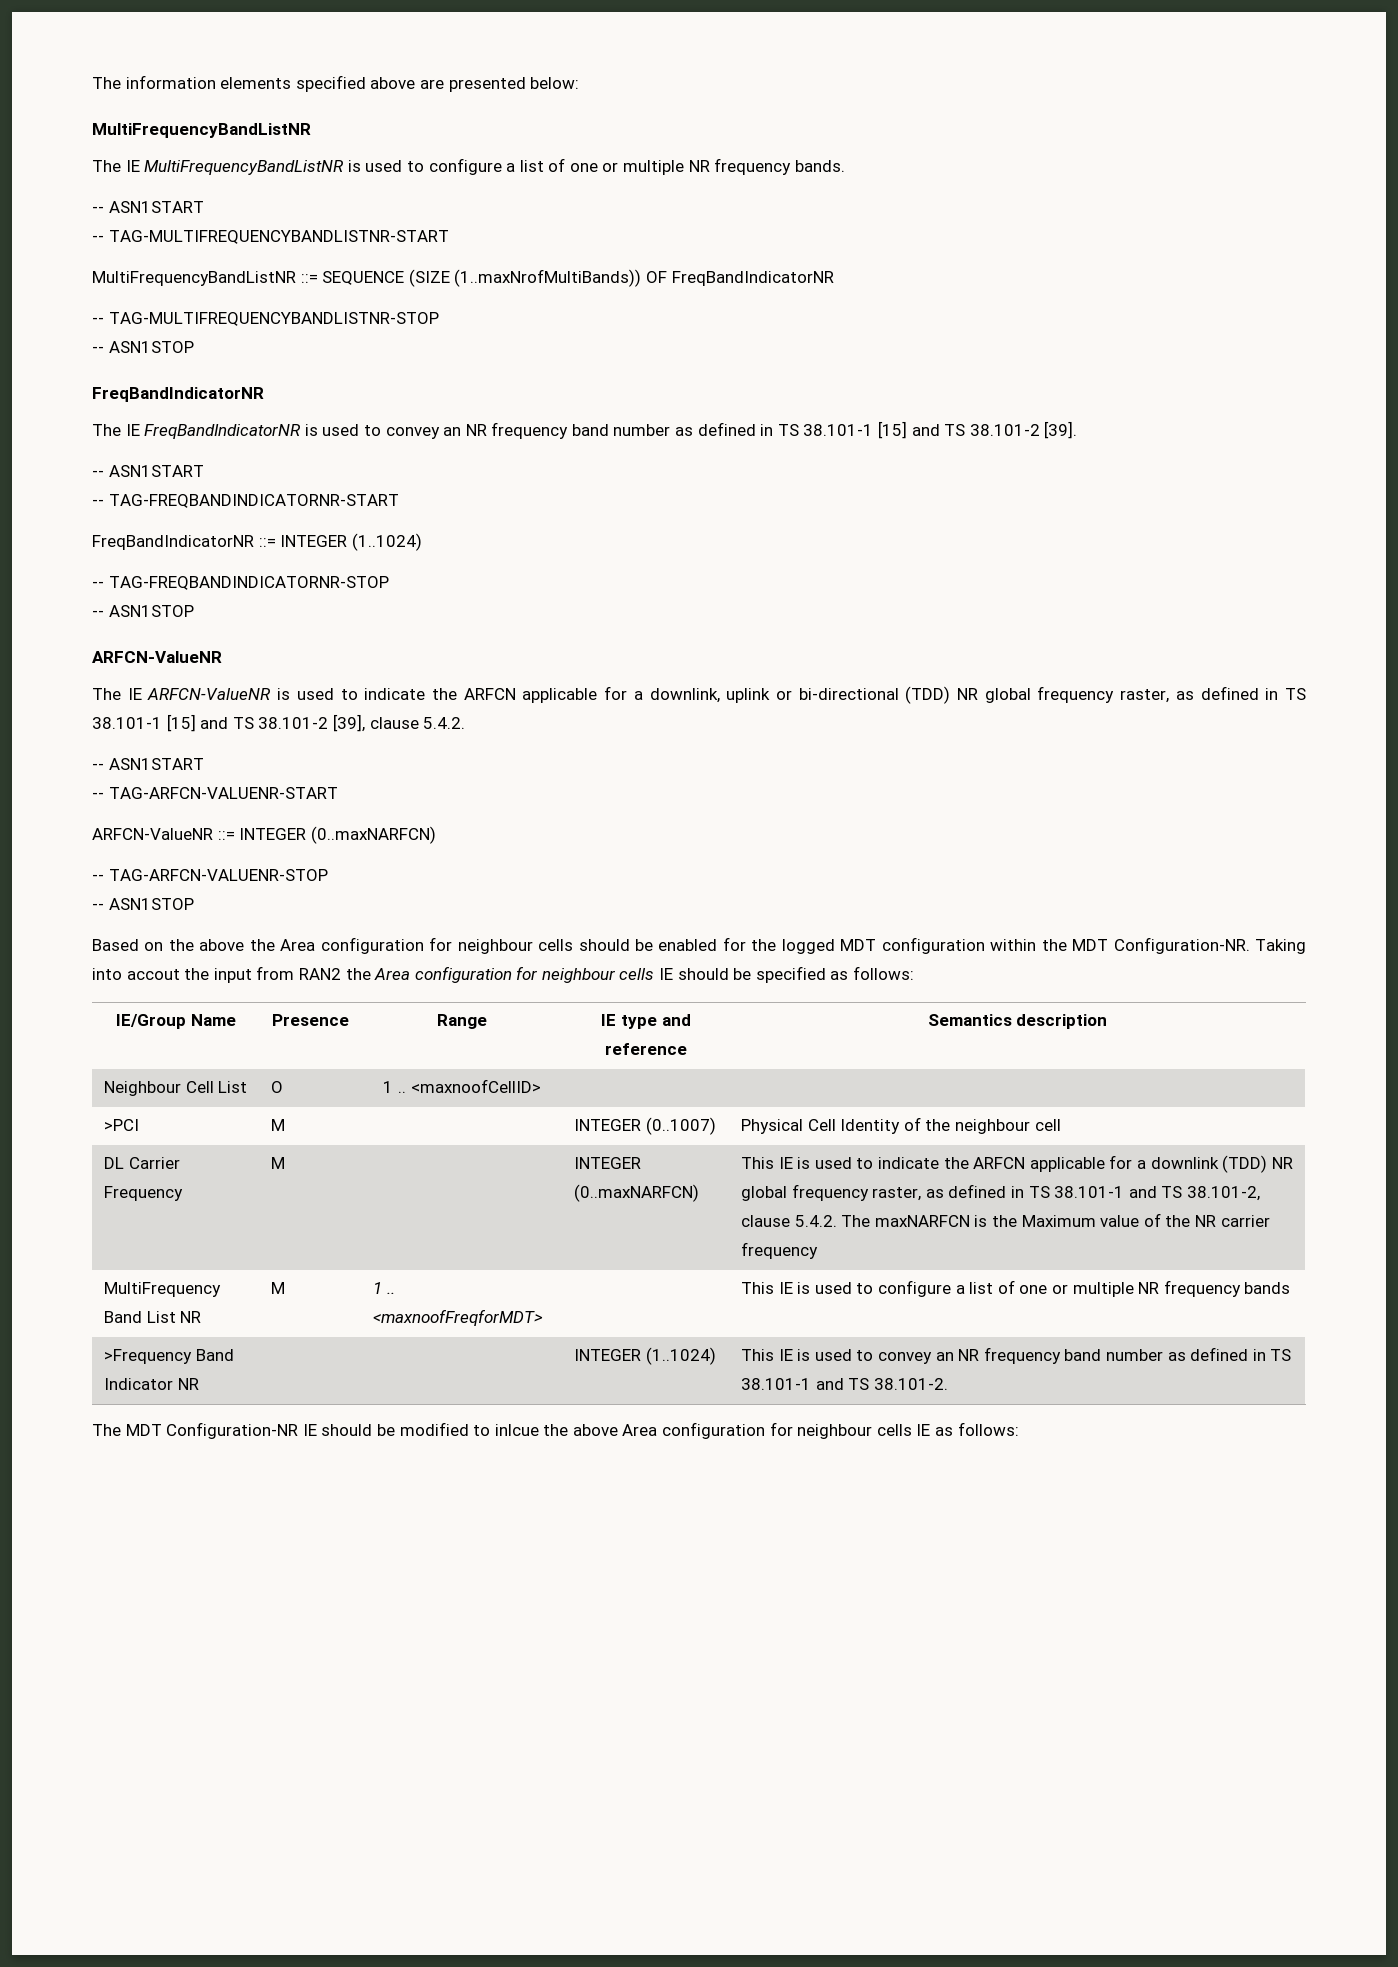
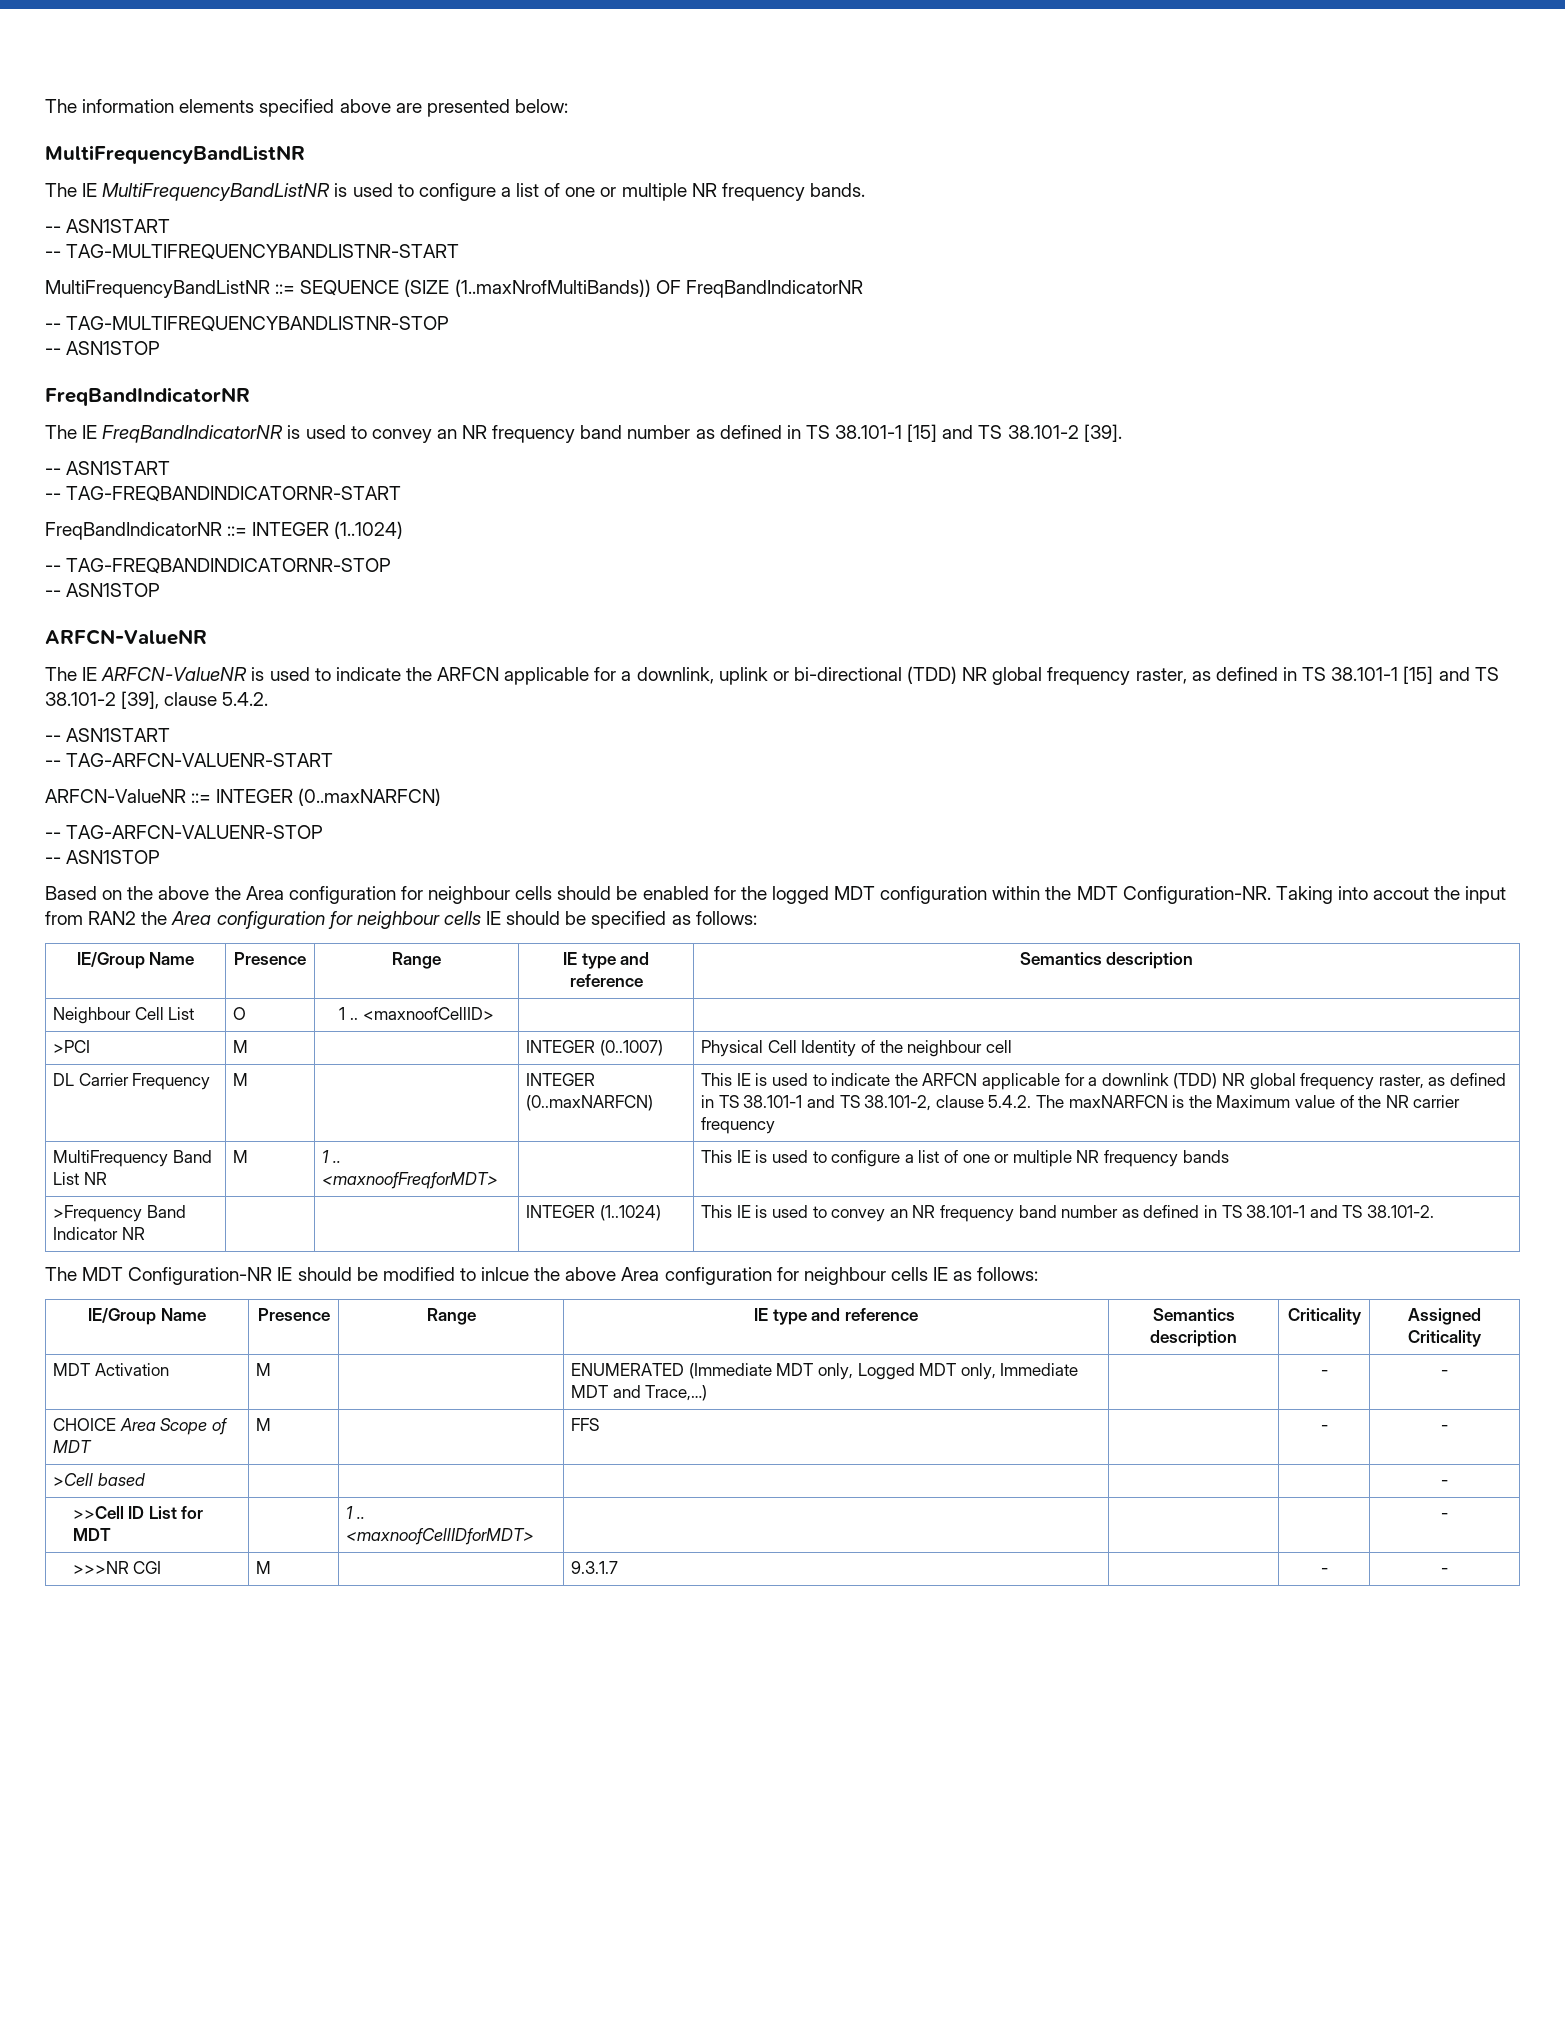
+ IE/Group Name | Presence | Range | IE type and reference | Semantics description | Criticality | Assigned Criticality
+ MDT Activation | M | | ENUMERATED (Immediate MDT only, Logged MDT only, Immediate MDT and Trace,…) | | - | -
+ CHOICE Area Scope of MDT | M | | FFS | | - | -
+ >Cell based | | | | | | -
+ >>Cell ID List for MDT | | 1 .. <maxnoofCellIDforMDT> | | | | -
+ >>>NR CGI | M | | 9.3.1.7 | | - | -

